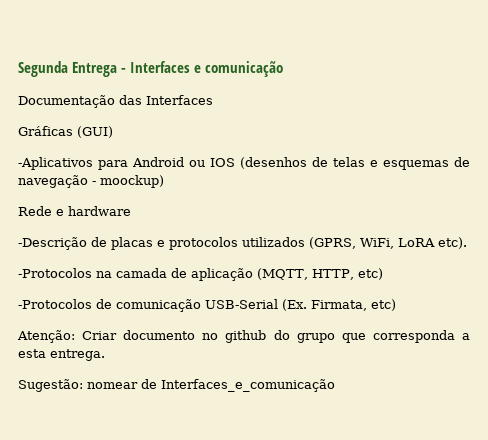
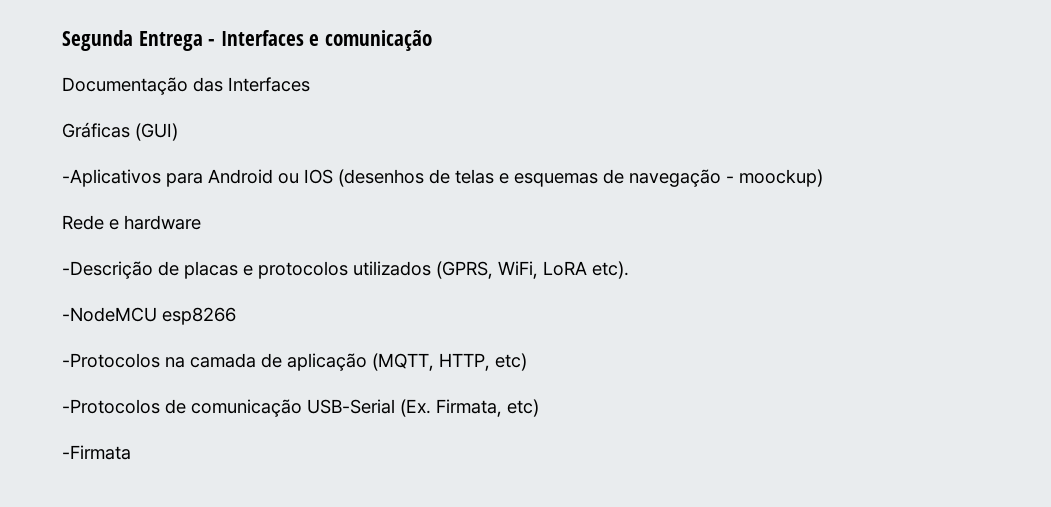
+ -NodeMCU esp8266
- Atenção: Criar documento no github do grupo que corresponda a esta entrega.
- Sugestão: nomear de Interfaces_e_comunicação
+ -Firmata

